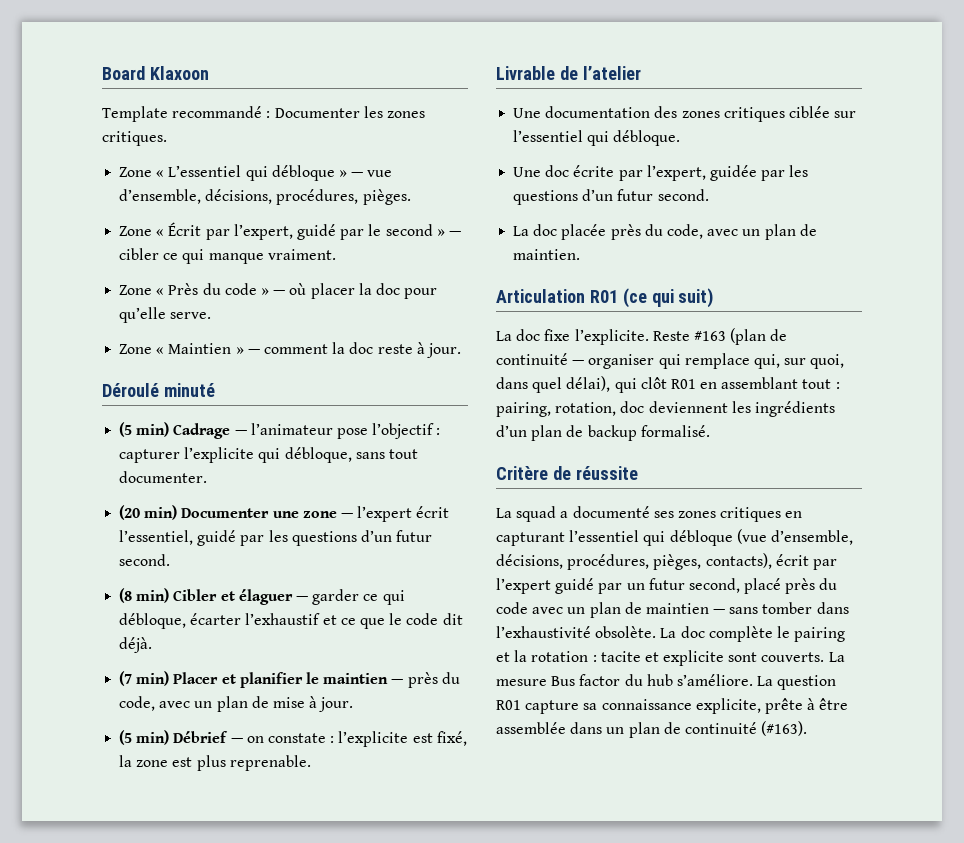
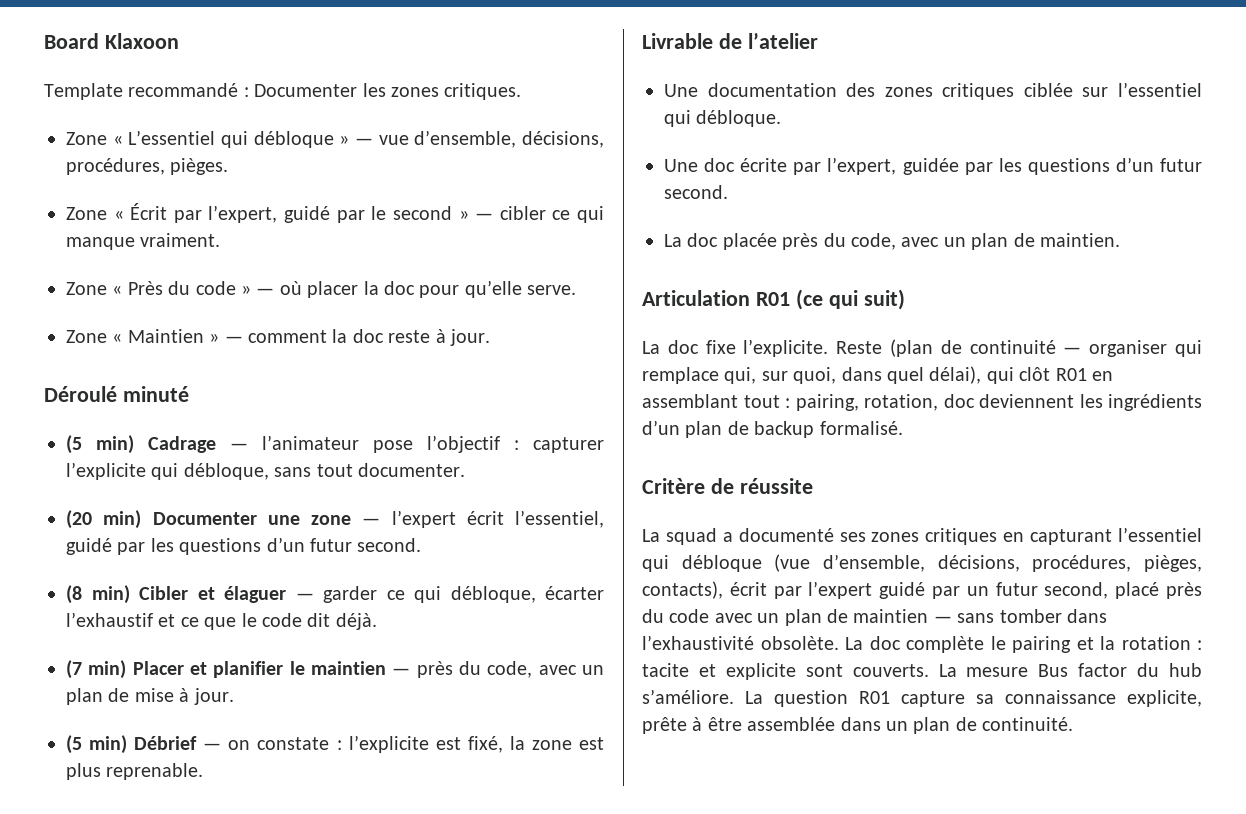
- Reste #163 (plan de continuité — organiser qui remplace qui, sur quoi, dans quel délai), qui clôt R01 en assemblant tout : pairing, rotation, doc deviennent les ingrédients d’un plan de backup formalisé.
+ Reste (plan de continuité — organiser qui remplace qui, sur quoi, dans quel délai), qui clôt R01 en assemblant tout : pairing, rotation, doc deviennent les ingrédients d’un plan de backup formalisé.
- La question R01 capture sa connaissance explicite, prête à être assemblée dans un plan de continuité (#163).
+ La question R01 capture sa connaissance explicite, prête à être assemblée dans un plan de continuité.

